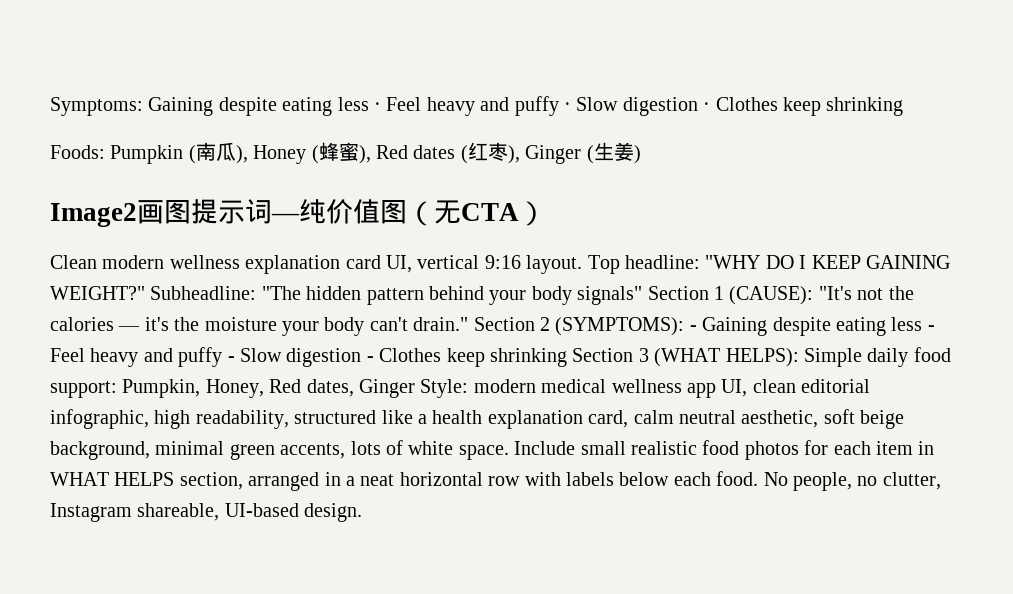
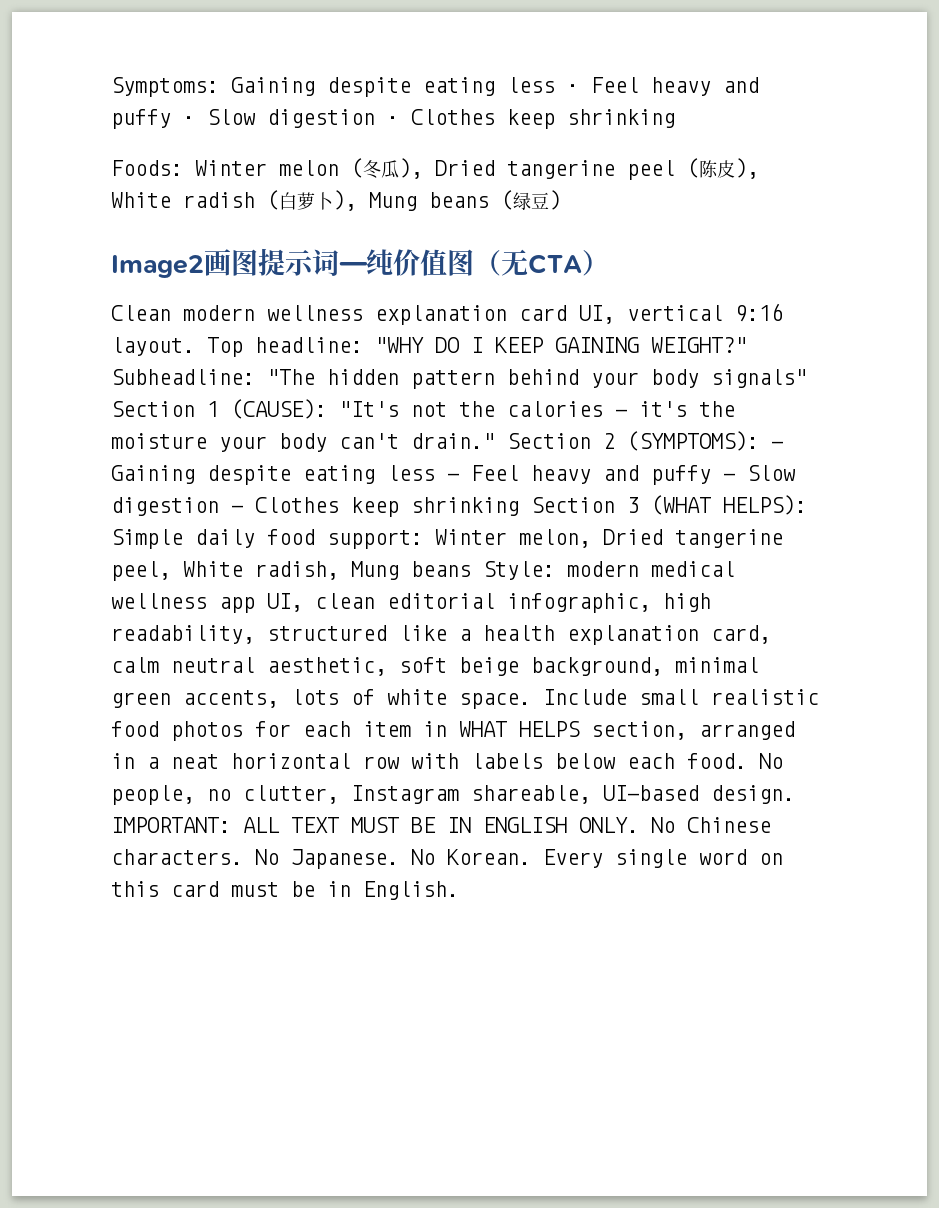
- Foods: Pumpkin (南瓜), Honey (蜂蜜), Red dates (红枣), Ginger (生姜)
+ Foods: Winter melon (冬瓜), Dried tangerine peel (陈皮), White radish (白萝卜), Mung beans (绿豆)
- Section 2 (SYMPTOMS): - Gaining despite eating less - Feel heavy and puffy - Slow digestion - Clothes keep shrinking Section 3 (WHAT HELPS): Simple daily food support: Pumpkin, Honey, Red dates, Ginger Style: modern medical wellness app UI, clean editorial infographic, high readability, structured like a health explanation card, calm neutral aesthetic, soft beige background, minimal green accents, lots of white space.
+ Section 2 (SYMPTOMS): - Gaining despite eating less - Feel heavy and puffy - Slow digestion - Clothes keep shrinking Section 3 (WHAT HELPS): Simple daily food support: Winter melon, Dried tangerine peel, White radish, Mung beans Style: modern medical wellness app UI, clean editorial infographic, high readability, structured like a health explanation card, calm neutral aesthetic, soft beige background, minimal green accents, lots of white space.
+ IMPORTANT: ALL TEXT MUST BE IN ENGLISH ONLY. No Chinese characters. No Japanese. No Korean. Every single word on this card must be in English.

